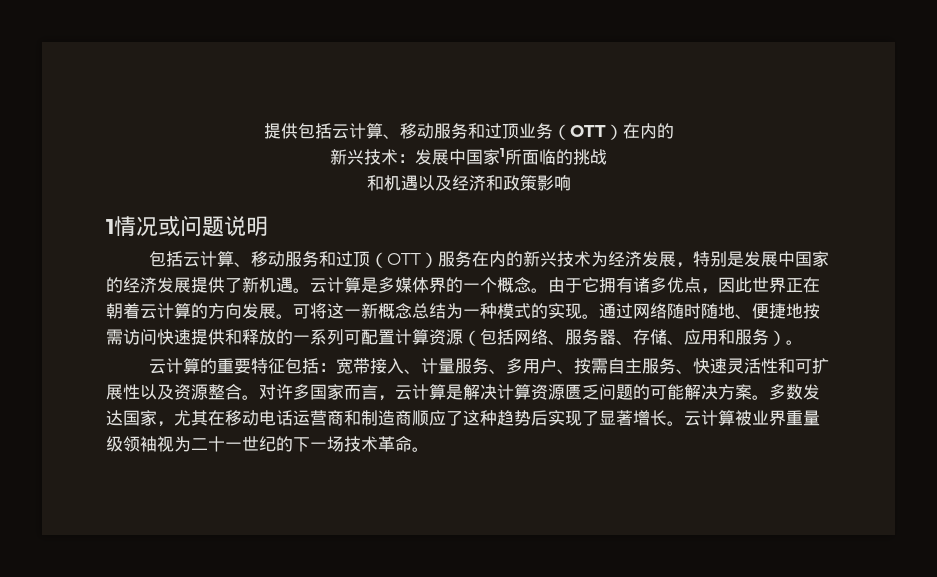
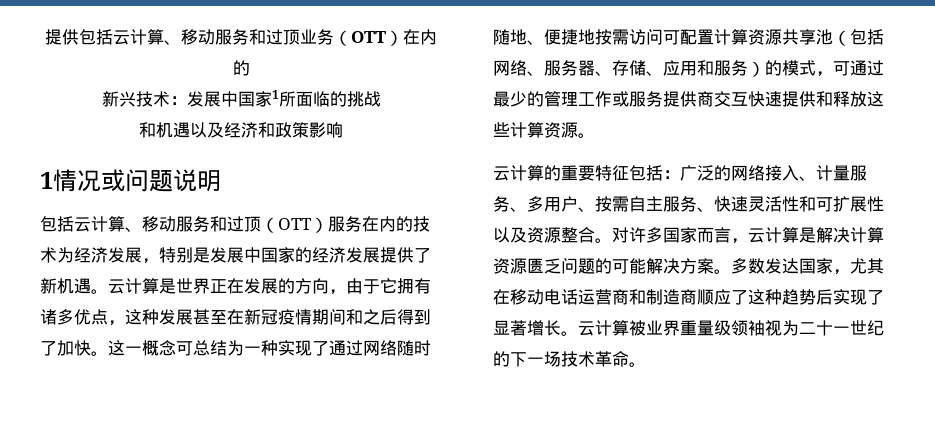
- 包括云计算、移动服务和过顶（OTT）服务在内的新兴技术为经济发展，特别是发展中国家的经济发展提供了新机遇。
+ 包括云计算、移动服务和过顶（OTT）服务在内的技术为经济发展，特别是发展中国家的经济发展提供了新机遇。
- 云计算是多媒体界的一个概念。由于它拥有诸多优点，因此世界正在朝着云计算的方向发展。可将这一新概念总结为一种模式的实现。通过网络随时随地、便捷地按需访问快速提供和释放的一系列可配置计算资源（包括网络、服务器、存储、应用和服务）。
+ 云计算是世界正在发展的方向，由于它拥有诸多优点，这种发展甚至在新冠疫情期间和之后得到了加快。这一概念可总结为一种实现了通过网络随时随地、便捷地按需访问可配置计算资源共享池（包括网络、服务器、存储、应用和服务）的模式，可通过最少的管理工作或服务提供商交互快速提供和释放这些计算资源。
- 云计算的重要特征包括：宽带接入、计量服务、多用户、按需自主服务、快速灵活性和可扩展性以及资源整合。
+ 云计算的重要特征包括：广泛的网络接入、计量服务、多用户、按需自主服务、快速灵活性和可扩展性以及资源整合。

